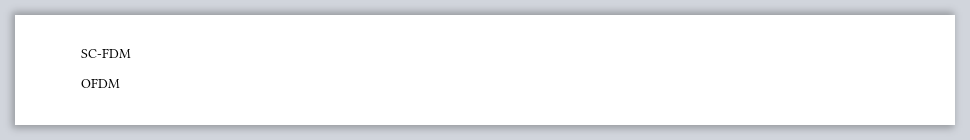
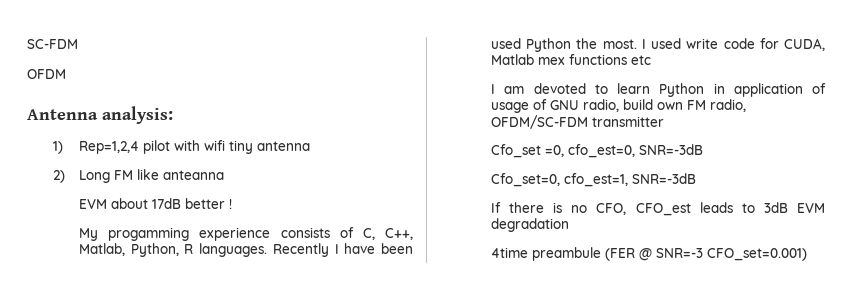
+ Antenna analysis:
+ 1) Rep=1,2,4 pilot with wifi tiny antenna
+ 2) Long FM like anteanna
+ EVM about 17dB better !
+ My progamming experience consists of C, C++, Matlab, Python, R languages. Recently I have been used Python the most. I used write code for CUDA, Matlab mex functions etc
+ I am devoted to learn Python in application of usage of GNU radio, build own FM radio, OFDM/SC-FDM transmitter
+ Cfo_set =0, cfo_est=0, SNR=-3dB
+ Cfo_set=0, cfo_est=1, SNR=-3dB
+ If there is no CFO, CFO_est leads to 3dB EVM degradation
+ 4time preambule (FER @ SNR=-3 CFO_set=0.001)

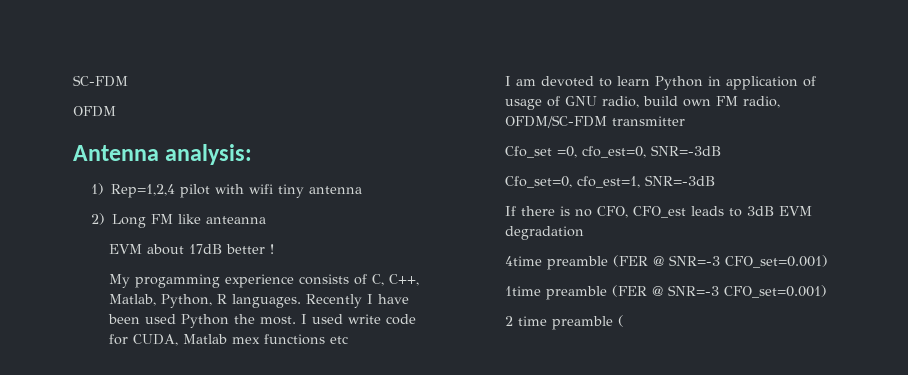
- 4time preambule (FER @ SNR=-3 CFO_set=0.001)
+ 4time preamble (FER @ SNR=-3 CFO_set=0.001)
+ 1time preamble (FER @ SNR=-3 CFO_set=0.001)
+ 2 time preamble (

